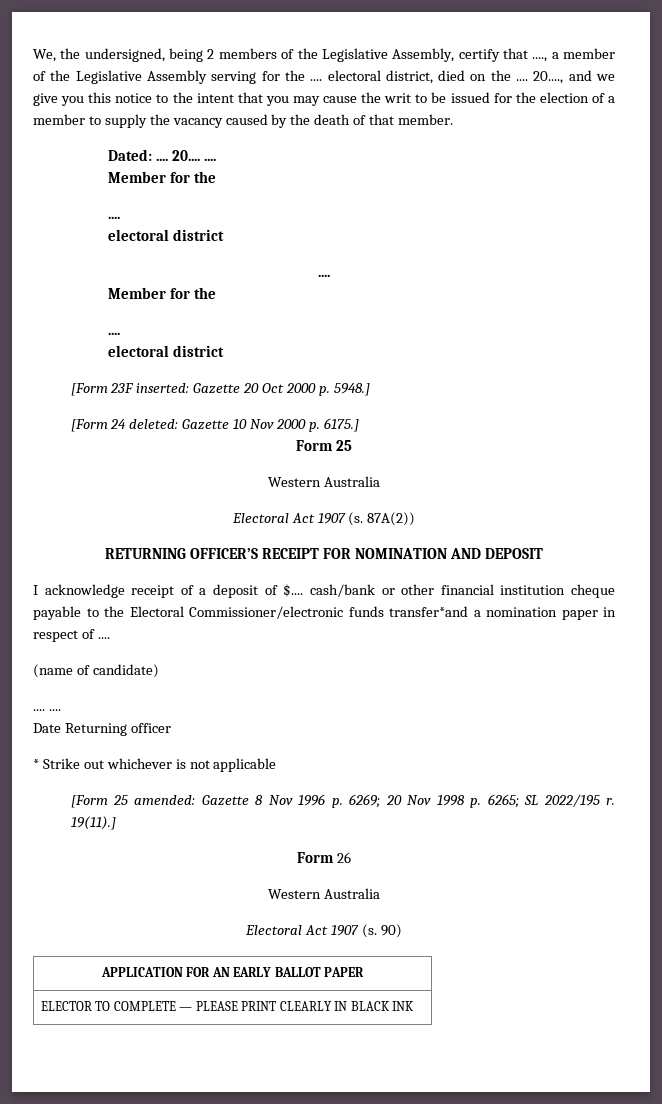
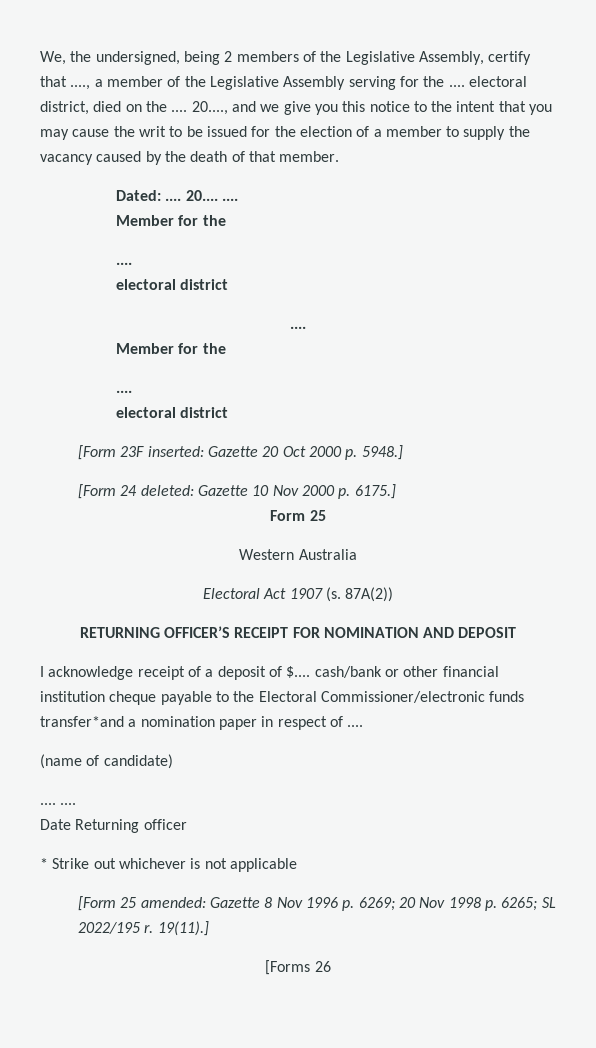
- Form 26
- Western Australia
- Electoral Act 1907 (s. 90)
- APPLICATION FOR AN EARLY BALLOT PAPER
- ELECTOR TO COMPLETE — PLEASE PRINT CLEARLY IN BLACK INK
+ [Forms 26

